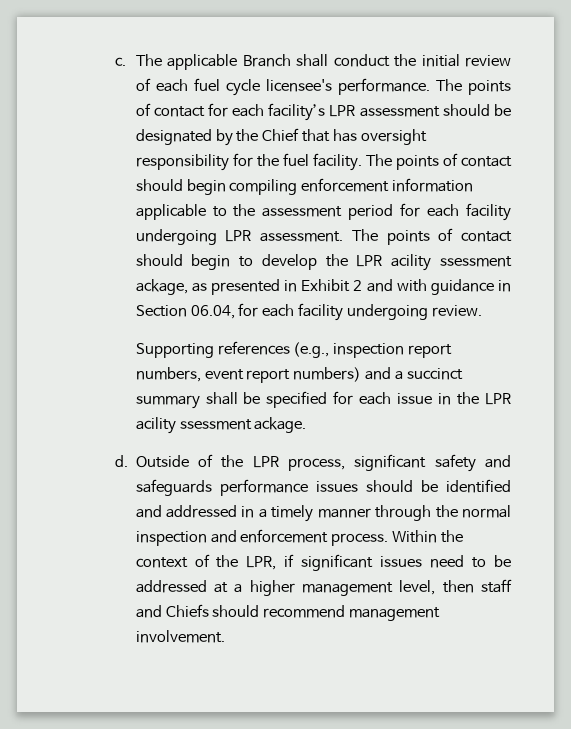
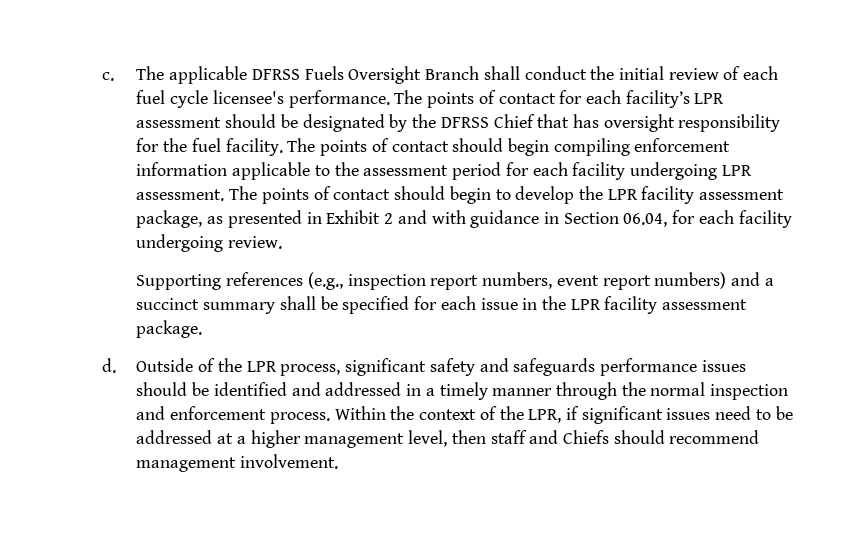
- The applicable Branch shall conduct the initial review of each fuel cycle licensee's performance.
+ The applicable DFRSS Fuels Oversight Branch shall conduct the initial review of each fuel cycle licensee's performance.
- The points of contact for each facility’s LPR assessment should be designated by the Chief that has oversight responsibility for the fuel facility.
+ The points of contact for each facility’s LPR assessment should be designated by the DFRSS Chief that has oversight responsibility for the fuel facility.
- The points of contact should begin to develop the LPR acility ssessment ackage, as presented in Exhibit 2 and with guidance in Section 06.04, for each facility undergoing review.
+ The points of contact should begin to develop the LPR facility assessment package, as presented in Exhibit 2 and with guidance in Section 06.04, for each facility undergoing review.
- Supporting references (e.g., inspection report numbers, event report numbers) and a succinct summary shall be specified for each issue in the LPR acility ssessment ackage.
+ Supporting references (e.g., inspection report numbers, event report numbers) and a succinct summary shall be specified for each issue in the LPR facility assessment package.

